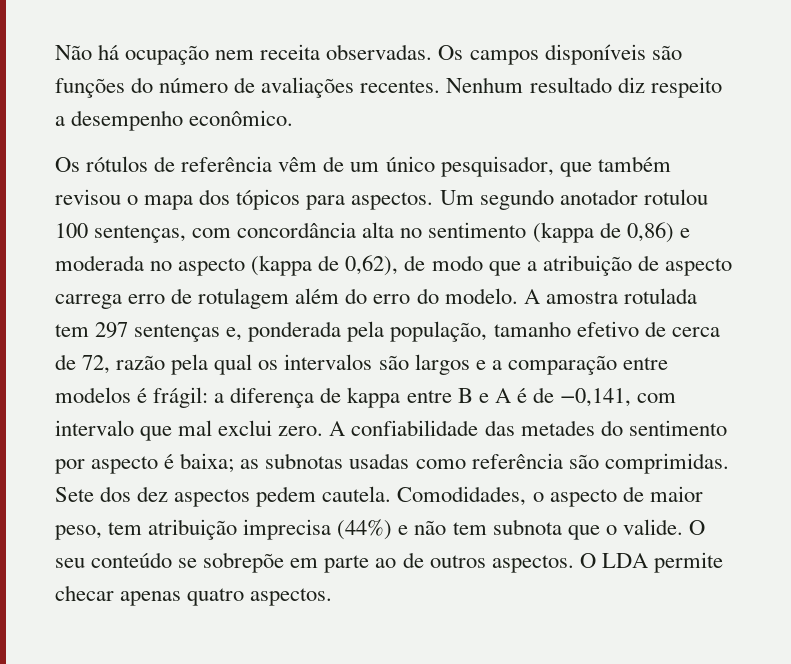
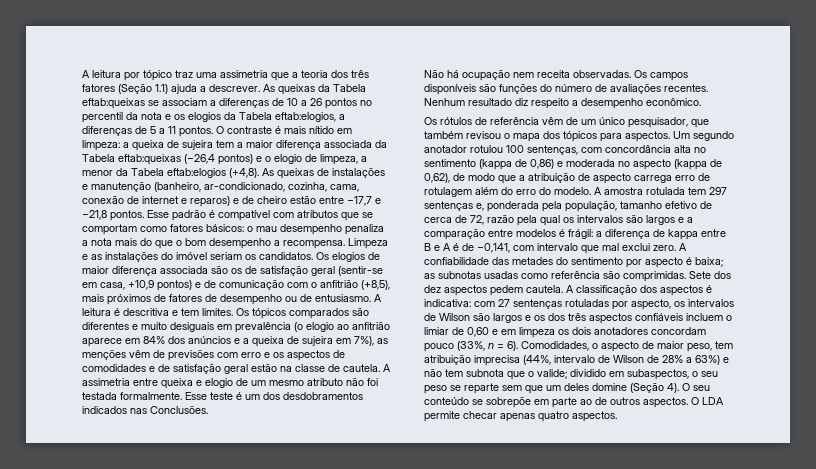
+ A leitura por tópico traz uma assimetria que a teoria dos três fatores (Seção 1.1) ajuda a descrever. As queixas da Tabela eftab:queixas se associam a diferenças de 10 a 26 pontos no percentil da nota e os elogios da Tabela eftab:elogios, a diferenças de 5 a 11 pontos. O contraste é mais nítido em limpeza: a queixa de sujeira tem a maior diferença associada da Tabela eftab:queixas (−26,4 pontos) e o elogio de limpeza, a menor da Tabela eftab:elogios (+4,8). As queixas de instalações e manutenção (banheiro, ar-condicionado, cozinha, cama, conexão de internet e reparos) e de cheiro estão entre −17,7 e −21,8 pontos. Esse padrão é compatível com atributos que se comportam como fatores básicos: o mau desempenho penaliza a nota mais do que o bom desempenho a recompensa. Limpeza e as instalações do imóvel seriam os candidatos. Os elogios de maior diferença associada são os de satisfação geral (sentir-se em casa, +10,9 pontos) e de comunicação com o anfitrião (+8,5), mais próximos de fatores de desempenho ou de entusiasmo. A leitura é descritiva e tem limites. Os tópicos comparados são diferentes e muito desiguais em prevalência (o elogio ao anfitrião aparece em 84% dos anúncios e a queixa de sujeira em 7%), as menções vêm de previsões com erro e os aspectos de comodidades e de satisfação geral estão na classe de cautela. A assimetria entre queixa e elogio de um mesmo atributo não foi testada formalmente. Esse teste é um dos desdobramentos indicados nas Conclusões.
+ A classificação dos aspectos é indicativa: com 27 sentenças rotuladas por aspecto, os intervalos de Wilson são largos e os dos três aspectos confiáveis incluem o limiar de 0,60 e em limpeza os dois anotadores concordam pouco (33%, n = 6).
- Comodidades, o aspecto de maior peso, tem atribuição imprecisa (44%) e não tem subnota que o valide.
+ Comodidades, o aspecto de maior peso, tem atribuição imprecisa (44%, intervalo de Wilson de 28% a 63%) e não tem subnota que o valide; dividido em subaspectos, o seu peso se reparte sem que um deles domine (Seção 4).

